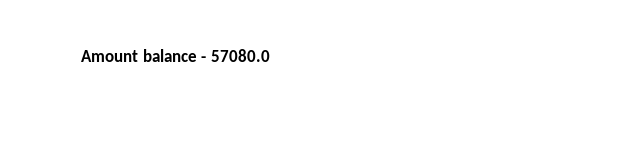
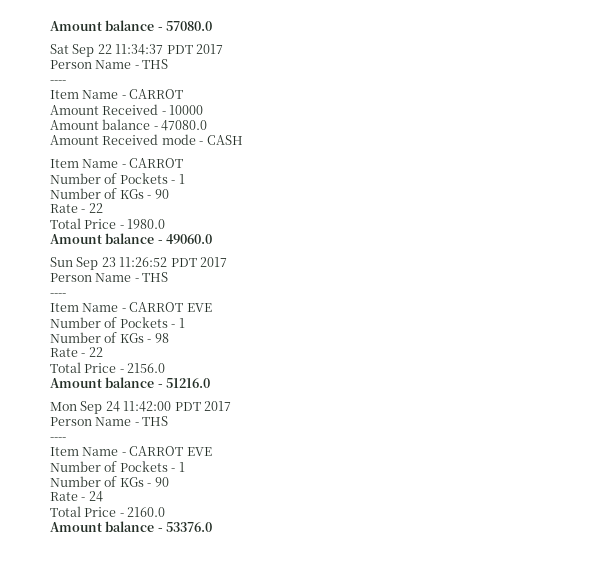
+ Sat Sep 22 11:34:37 PDT 2017
+ Person Name - THS
+ ----
+ Item Name - CARROT
+ Amount Received - 10000
+ Amount balance - 47080.0
+ Amount Received mode - CASH
+ Item Name - CARROT
+ Number of Pockets - 1
+ Number of KGs - 90
+ Rate - 22
+ Total Price - 1980.0
+ Amount balance - 49060.0
+ Sun Sep 23 11:26:52 PDT 2017
+ Person Name - THS
+ ----
+ Item Name - CARROT EVE
+ Number of Pockets - 1
+ Number of KGs - 98
+ Rate - 22
+ Total Price - 2156.0
+ Amount balance - 51216.0
+ Mon Sep 24 11:42:00 PDT 2017
+ Person Name - THS
+ ----
+ Item Name - CARROT EVE
+ Number of Pockets - 1
+ Number of KGs - 90
+ Rate - 24
+ Total Price - 2160.0
+ Amount balance - 53376.0

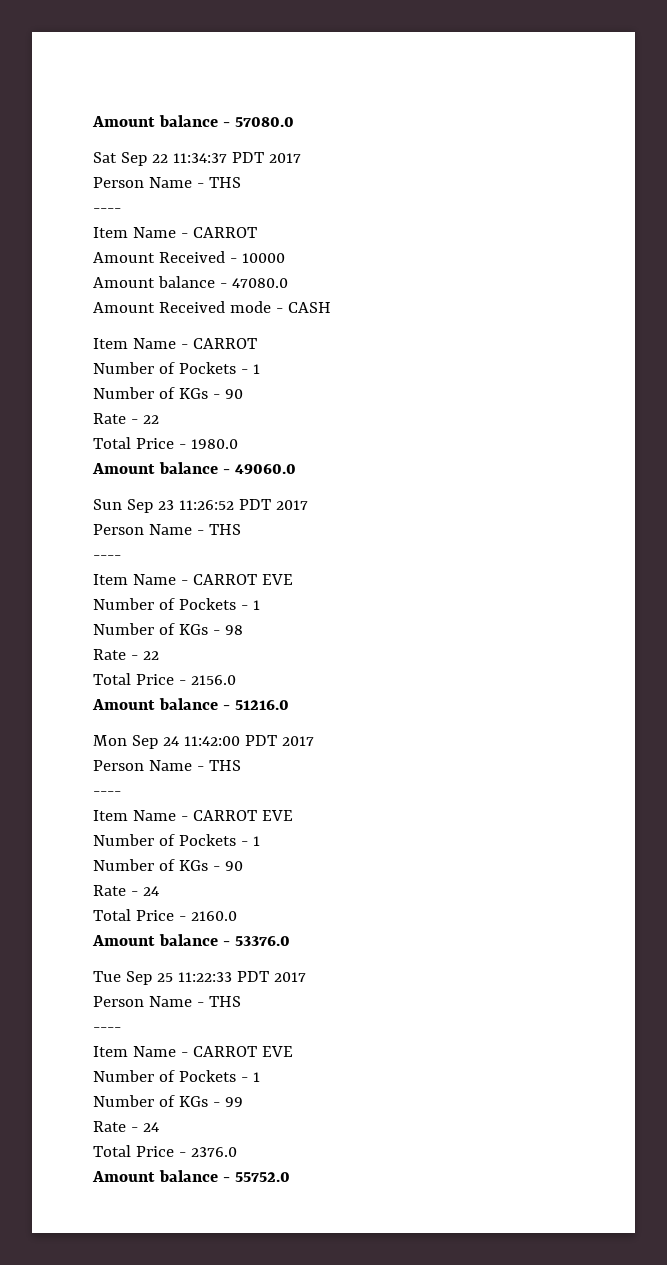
+ Tue Sep 25 11:22:33 PDT 2017
+ Person Name - THS
+ ----
+ Item Name - CARROT EVE
+ Number of Pockets - 1
+ Number of KGs - 99
+ Rate - 24
+ Total Price - 2376.0
+ Amount balance - 55752.0

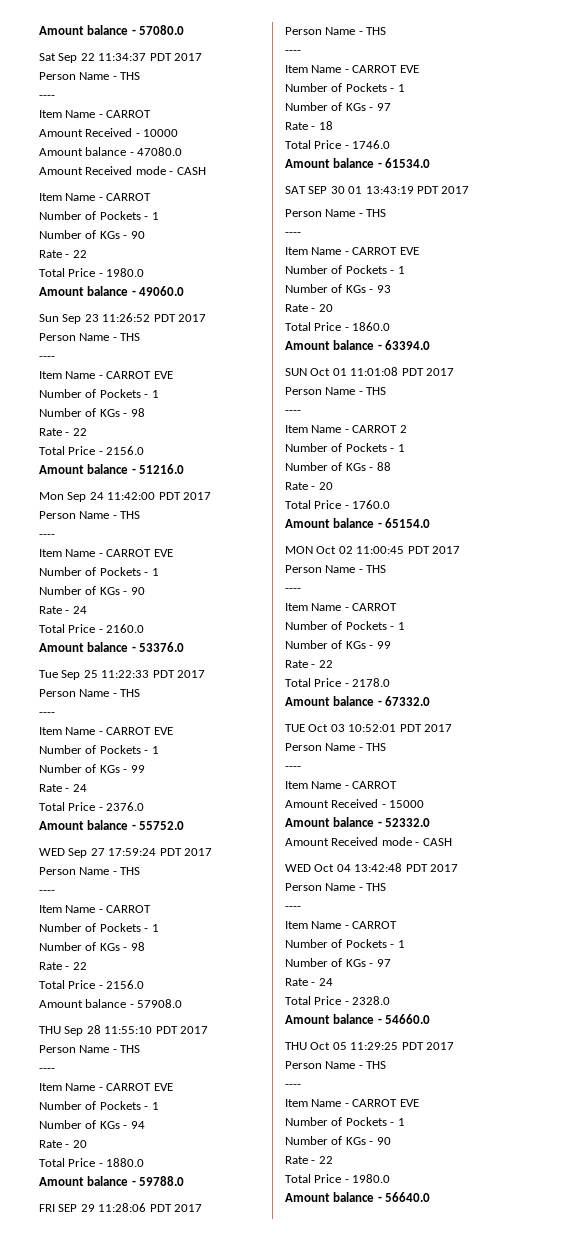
+ WED Sep 27 17:59:24 PDT 2017
+ Person Name - THS
+ ----
+ Item Name - CARROT
+ Number of Pockets - 1
+ Number of KGs - 98
+ Rate - 22
+ Total Price - 2156.0
+ Amount balance - 57908.0
+ THU Sep 28 11:55:10 PDT 2017
+ Person Name - THS
+ ----
+ Item Name - CARROT EVE
+ Number of Pockets - 1
+ Number of KGs - 94
+ Rate - 20
+ Total Price - 1880.0
+ Amount balance - 59788.0
+ FRI SEP 29 11:28:06 PDT 2017
+ Person Name - THS
+ ----
+ Item Name - CARROT EVE
+ Number of Pockets - 1
+ Number of KGs - 97
+ Rate - 18
+ Total Price - 1746.0
+ Amount balance - 61534.0
+ SAT SEP 30 01 13:43:19 PDT 2017
+ Person Name - THS
+ ----
+ Item Name - CARROT EVE
+ Number of Pockets - 1
+ Number of KGs - 93
+ Rate - 20
+ Total Price - 1860.0
+ Amount balance - 63394.0
+ SUN Oct 01 11:01:08 PDT 2017
+ Person Name - THS
+ ----
+ Item Name - CARROT 2
+ Number of Pockets - 1
+ Number of KGs - 88
+ Rate - 20
+ Total Price - 1760.0
+ Amount balance - 65154.0
+ MON Oct 02 11:00:45 PDT 2017
+ Person Name - THS
+ ----
+ Item Name - CARROT
+ Number of Pockets - 1
+ Number of KGs - 99
+ Rate - 22
+ Total Price - 2178.0
+ Amount balance - 67332.0
+ TUE Oct 03 10:52:01 PDT 2017
+ Person Name - THS
+ ----
+ Item Name - CARROT
+ Amount Received - 15000
+ Amount balance - 52332.0
+ Amount Received mode - CASH
+ WED Oct 04 13:42:48 PDT 2017
+ Person Name - THS
+ ----
+ Item Name - CARROT
+ Number of Pockets - 1
+ Number of KGs - 97
+ Rate - 24
+ Total Price - 2328.0
+ Amount balance - 54660.0
+ THU Oct 05 11:29:25 PDT 2017
+ Person Name - THS
+ ----
+ Item Name - CARROT EVE
+ Number of Pockets - 1
+ Number of KGs - 90
+ Rate - 22
+ Total Price - 1980.0
+ Amount balance - 56640.0

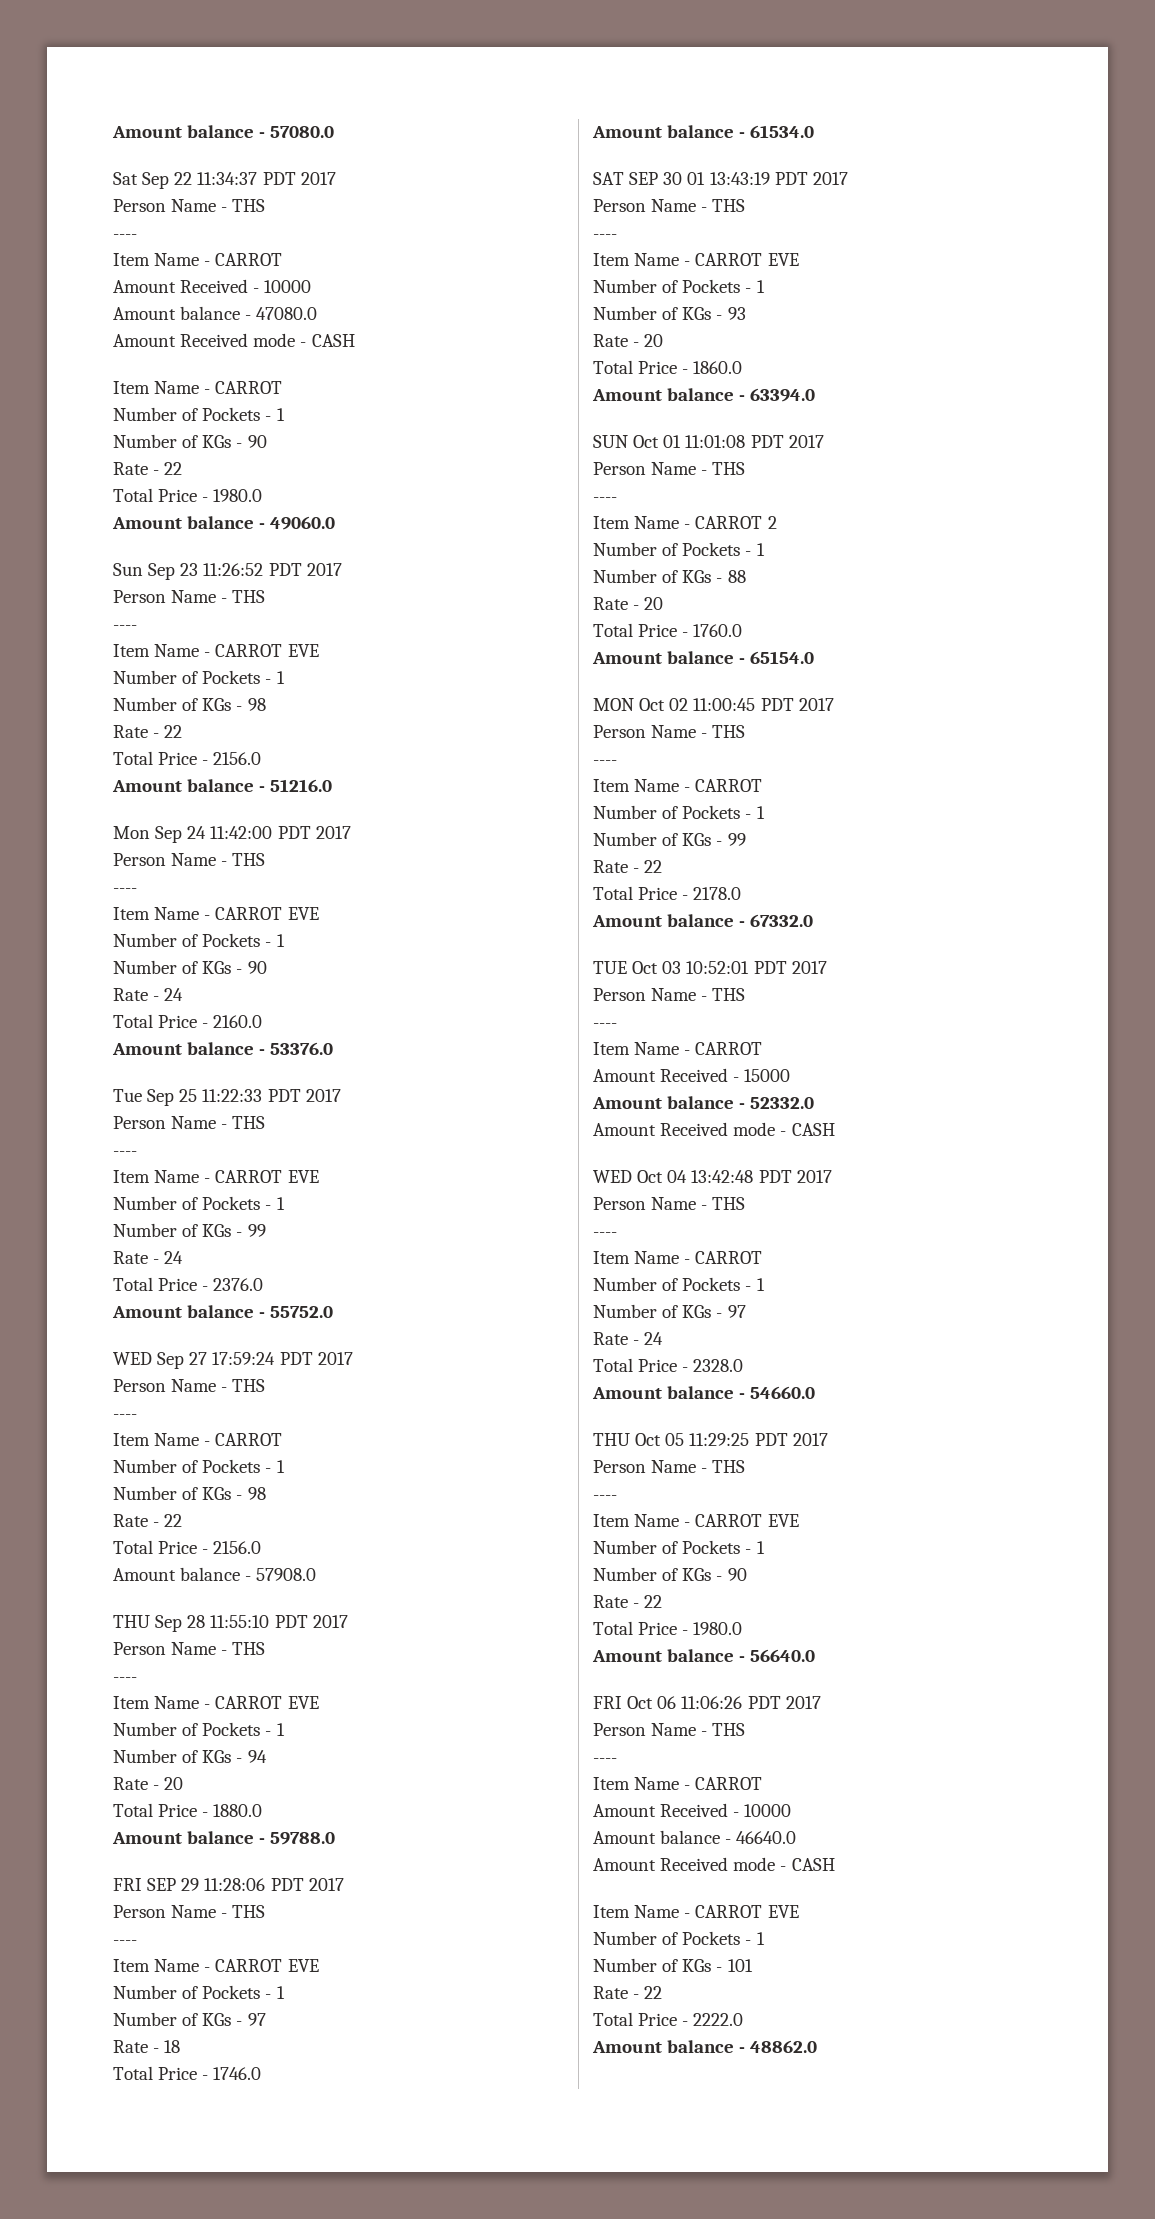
+ FRI Oct 06 11:06:26 PDT 2017
+ Person Name - THS
+ ----
+ Item Name - CARROT
+ Amount Received - 10000
+ Amount balance - 46640.0
+ Amount Received mode - CASH
+ Item Name - CARROT EVE
+ Number of Pockets - 1
+ Number of KGs - 101
+ Rate - 22
+ Total Price - 2222.0
+ Amount balance - 48862.0

